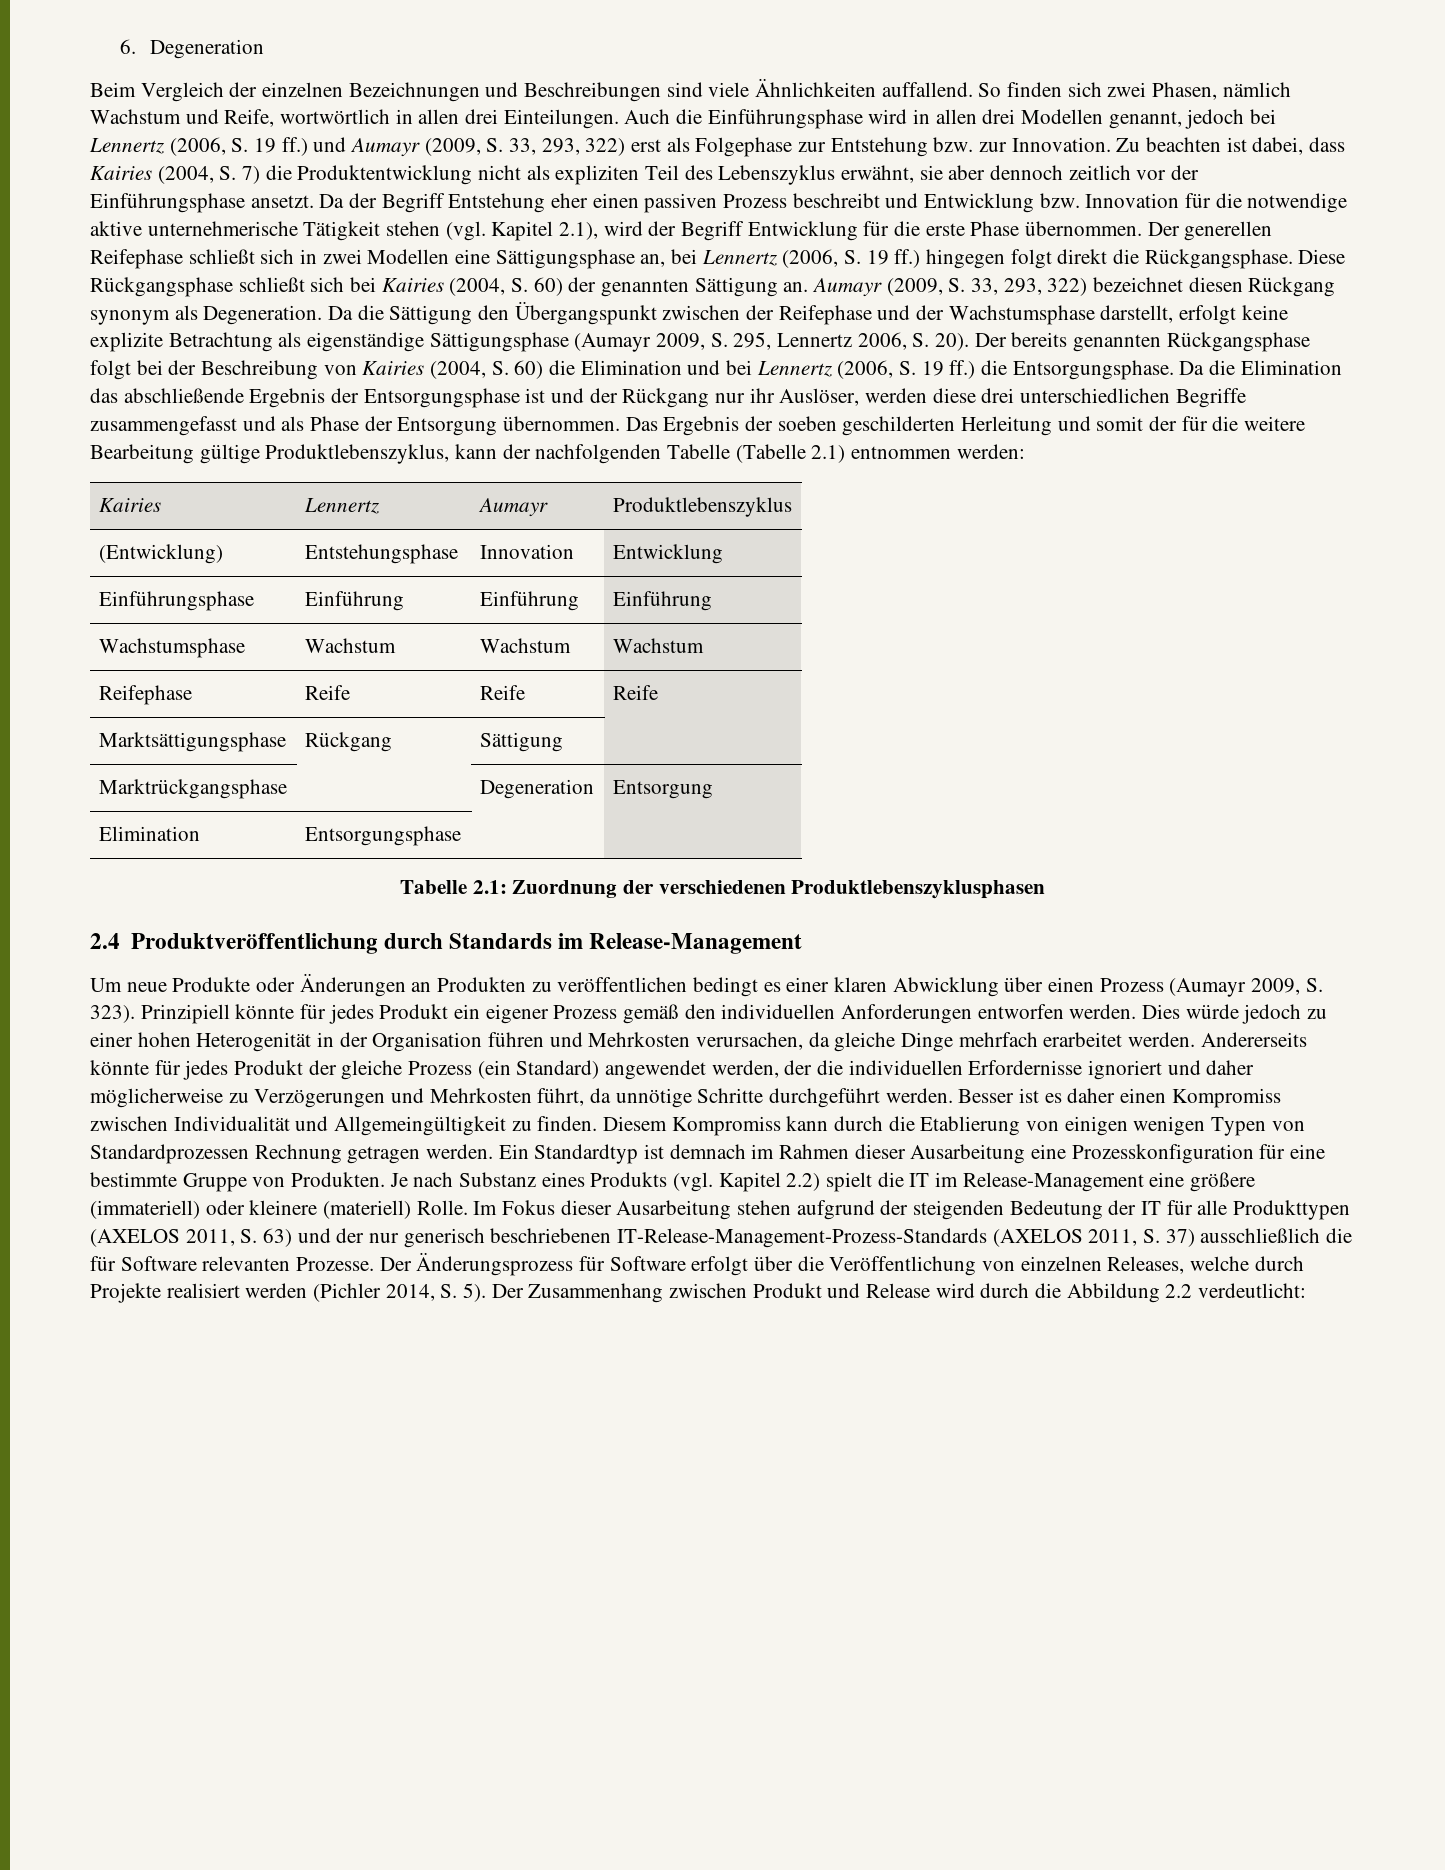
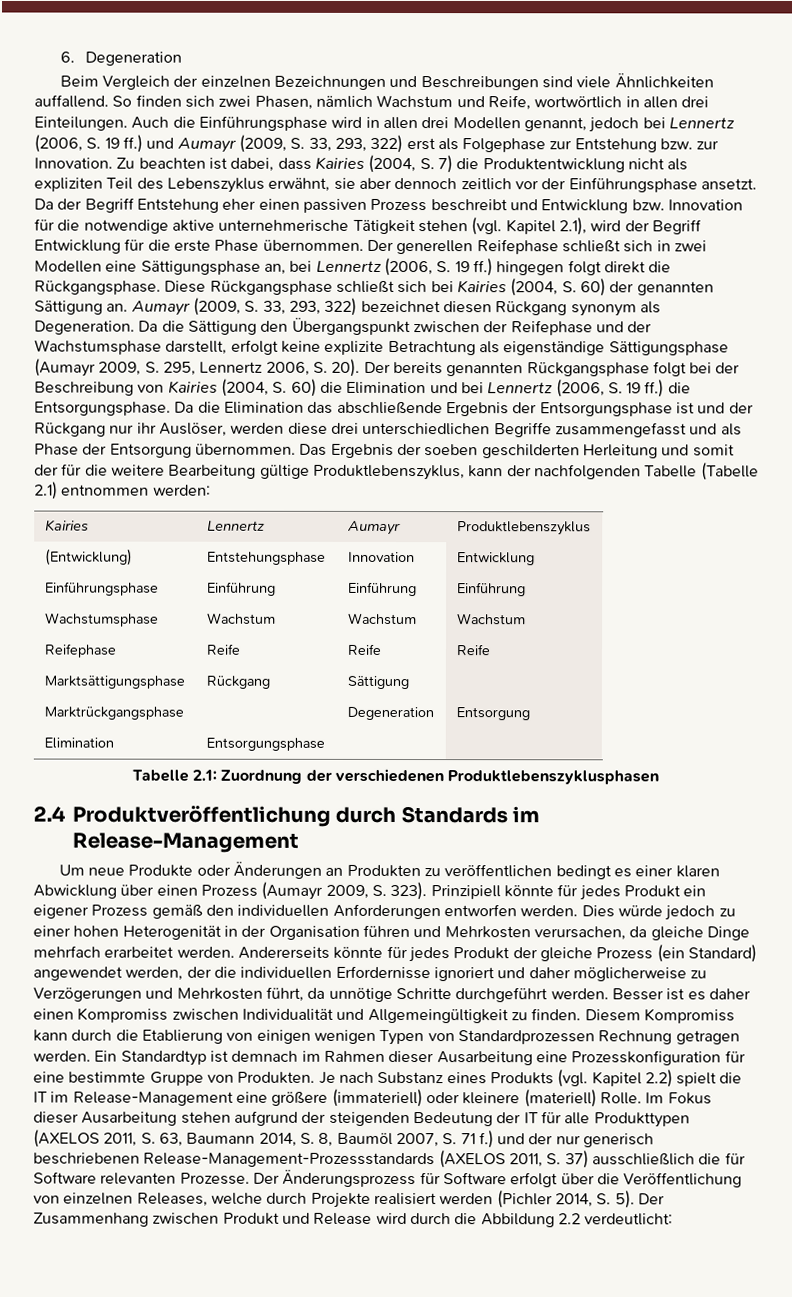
- Im Fokus dieser Ausarbeitung stehen aufgrund der steigenden Bedeutung der IT für alle Produkttypen (AXELOS 2011, S. 63) und der nur generisch beschriebenen IT-Release-Management-Prozess-Standards (AXELOS 2011, S. 37) ausschließlich die für Software relevanten Prozesse.
+ Im Fokus dieser Ausarbeitung stehen aufgrund der steigenden Bedeutung der IT für alle Produkttypen (AXELOS 2011, S. 63, Baumann 2014, S. 8, Baumöl 2007, S. 71 f.) und der nur generisch beschriebenen Release-Management-Prozessstandards (AXELOS 2011, S. 37) ausschließlich die für Software relevanten Prozesse.

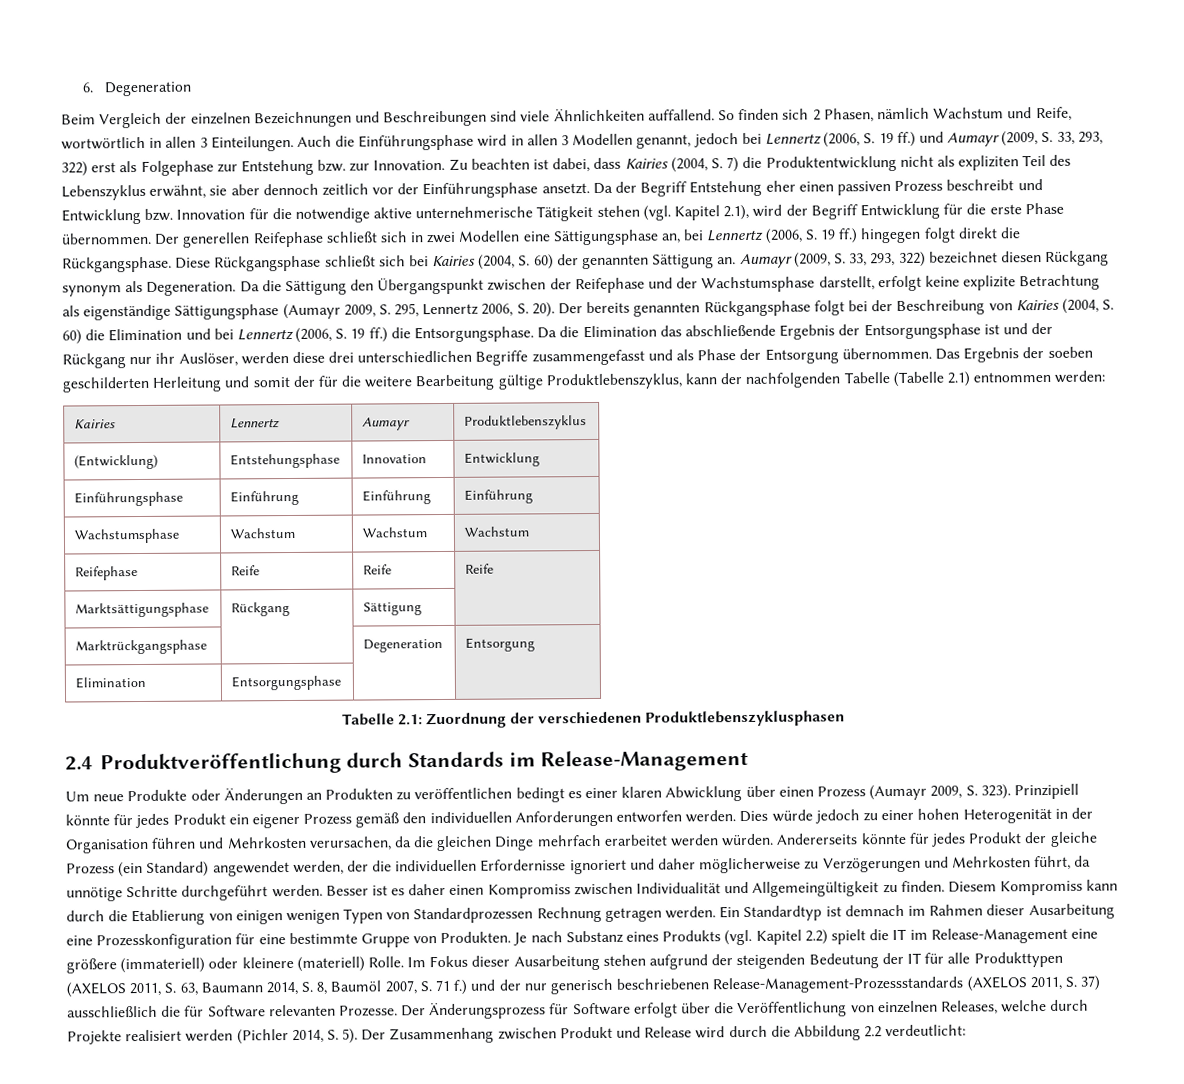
- So finden sich zwei Phasen, nämlich Wachstum und Reife, wortwörtlich in allen drei Einteilungen.
+ So finden sich 2 Phasen, nämlich Wachstum und Reife, wortwörtlich in allen 3 Einteilungen.
- Auch die Einführungsphase wird in allen drei Modellen genannt, jedoch bei Lennertz (2006, S. 19 ff.) und Aumayr (2009, S. 33, 293, 322) erst als Folgephase zur Entstehung bzw. zur Innovation.
+ Auch die Einführungsphase wird in allen 3 Modellen genannt, jedoch bei Lennertz (2006, S. 19 ff.) und Aumayr (2009, S. 33, 293, 322) erst als Folgephase zur Entstehung bzw. zur Innovation.
- Dies würde jedoch zu einer hohen Heterogenität in der Organisation führen und Mehrkosten verursachen, da gleiche Dinge mehrfach erarbeitet werden.
+ Dies würde jedoch zu einer hohen Heterogenität in der Organisation führen und Mehrkosten verursachen, da die gleichen Dinge mehrfach erarbeitet werden würden.

